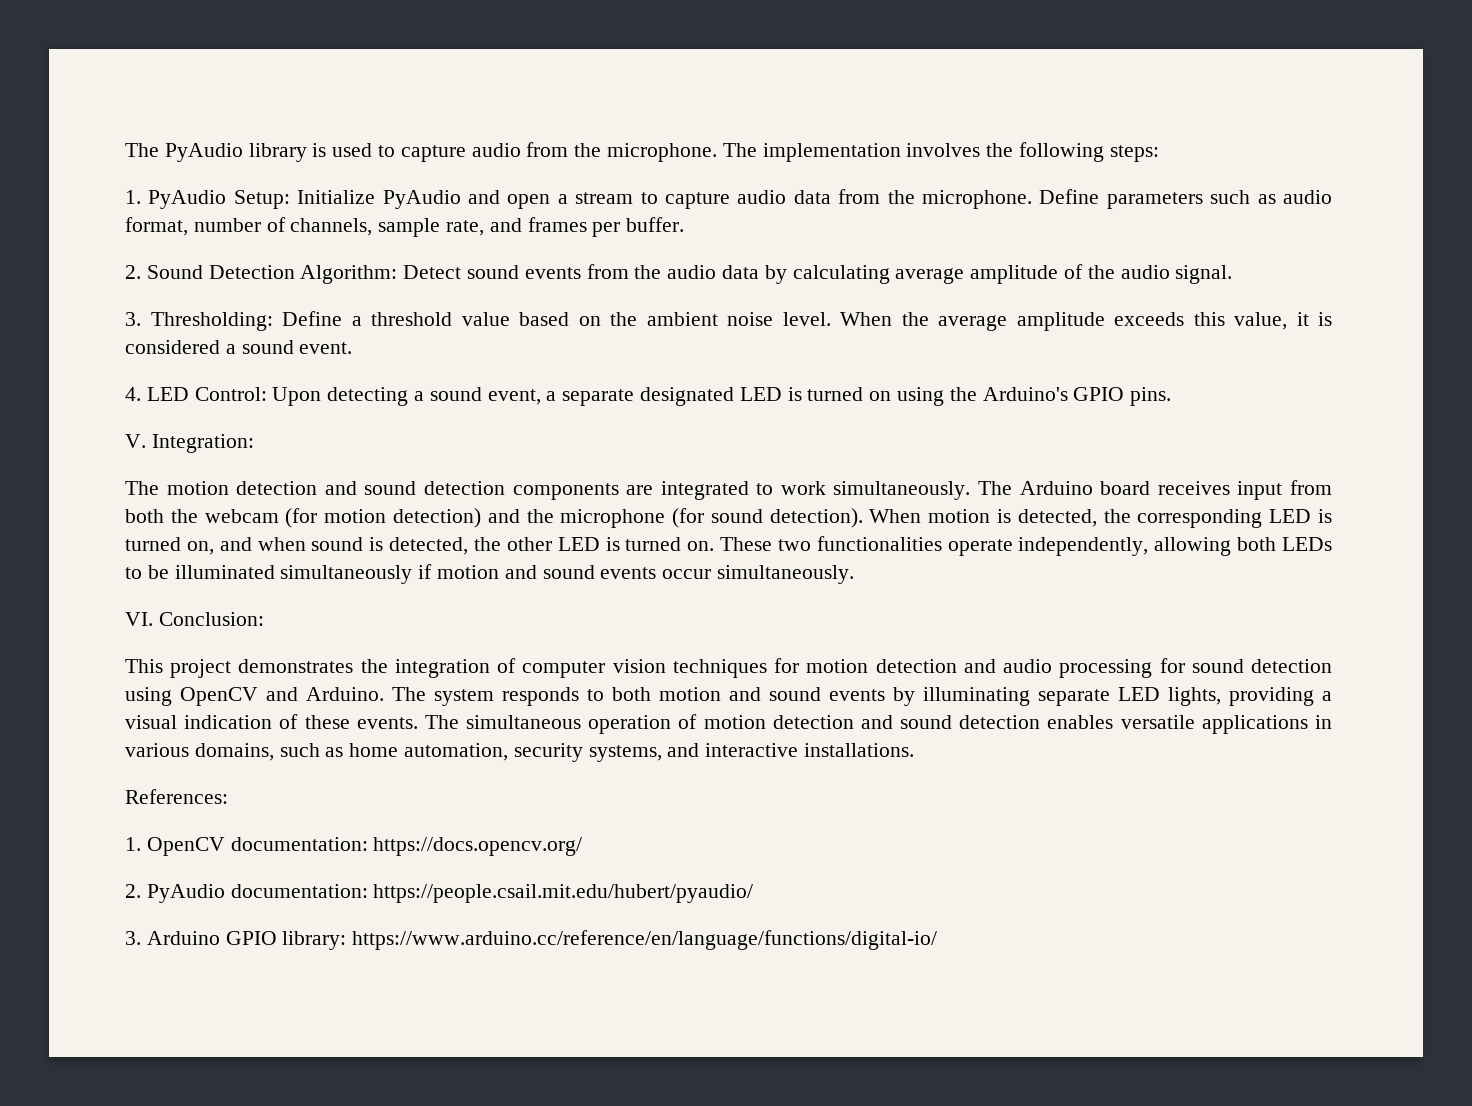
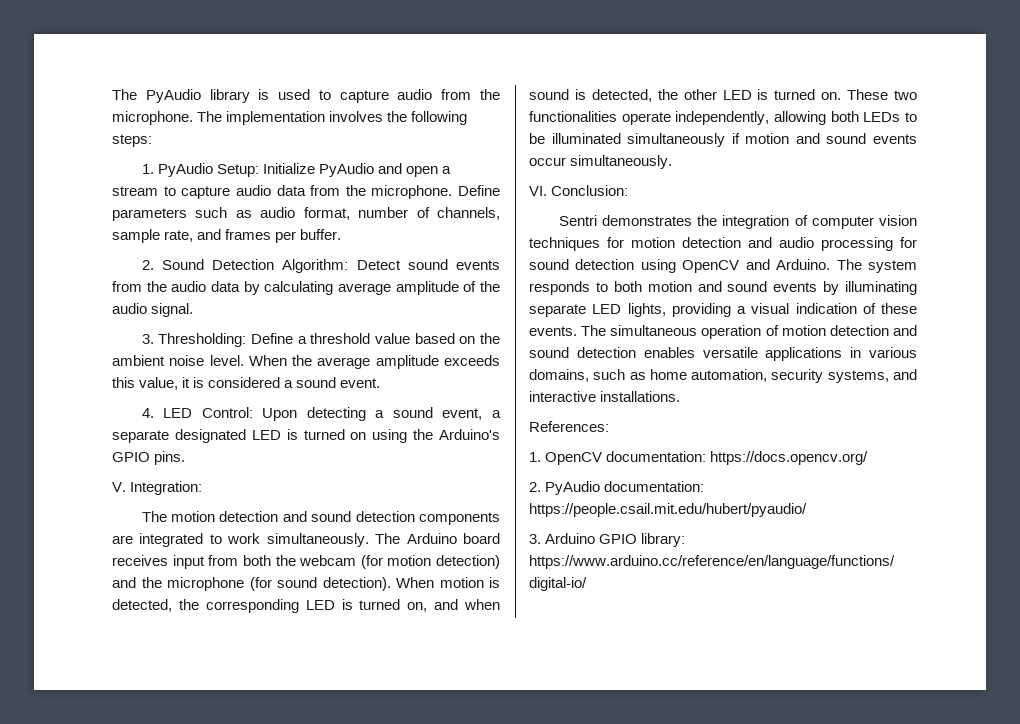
- This project demonstrates the integration of computer vision techniques for motion detection and audio processing for sound detection using OpenCV and Arduino.
+ Sentri demonstrates the integration of computer vision techniques for motion detection and audio processing for sound detection using OpenCV and Arduino.

